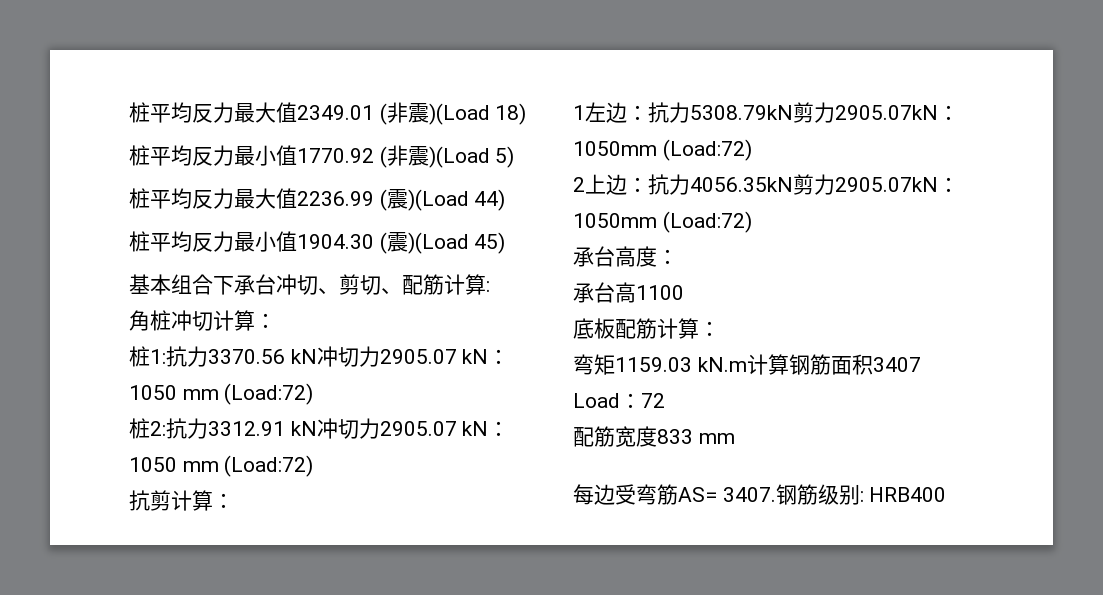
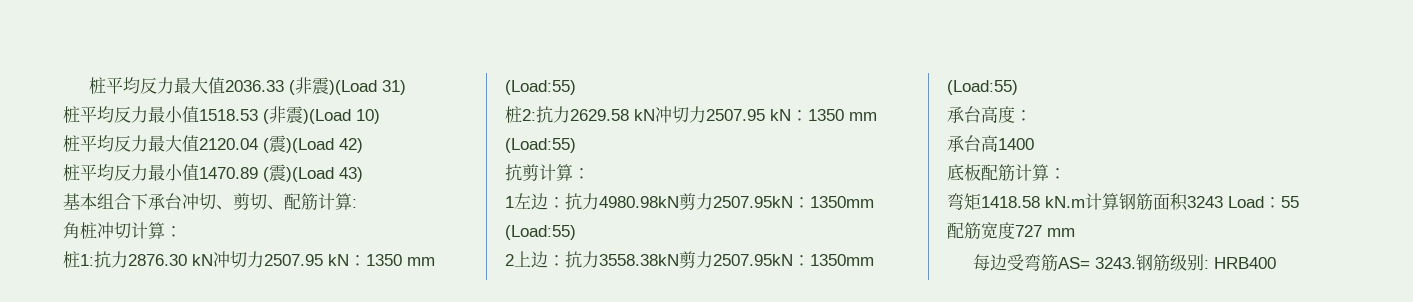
- 桩平均反力最大值2349.01 (非震)(Load 18)
- 桩平均反力最小值1770.92 (非震)(Load 5)
- 桩平均反力最大值2236.99 (震)(Load 44)
- 桩平均反力最小值1904.30 (震)(Load 45)
+ 桩平均反力最大值2036.33 (非震)(Load 31)
+ 桩平均反力最小值1518.53 (非震)(Load 10)
+ 桩平均反力最大值2120.04 (震)(Load 42)
+ 桩平均反力最小值1470.89 (震)(Load 43)
- 桩1:抗力3370.56 kN冲切力2905.07 kN：1050 mm (Load:72)
+ 桩1:抗力2876.30 kN冲切力2507.95 kN：1350 mm (Load:55)
- 桩2:抗力3312.91 kN冲切力2905.07 kN：1050 mm (Load:72)
+ 桩2:抗力2629.58 kN冲切力2507.95 kN：1350 mm (Load:55)
- 1左边：抗力5308.79kN剪力2905.07kN：1050mm (Load:72)
- 2上边：抗力4056.35kN剪力2905.07kN：1050mm (Load:72)
+ 1左边：抗力4980.98kN剪力2507.95kN：1350mm (Load:55)
+ 2上边：抗力3558.38kN剪力2507.95kN：1350mm (Load:55)
- 承台高1100
+ 承台高1400
- 弯矩1159.03 kN.m计算钢筋面积3407 Load：72
+ 弯矩1418.58 kN.m计算钢筋面积3243 Load：55
- 配筋宽度833 mm
+ 配筋宽度727 mm
- 每边受弯筋AS= 3407.
+ 每边受弯筋AS= 3243.

